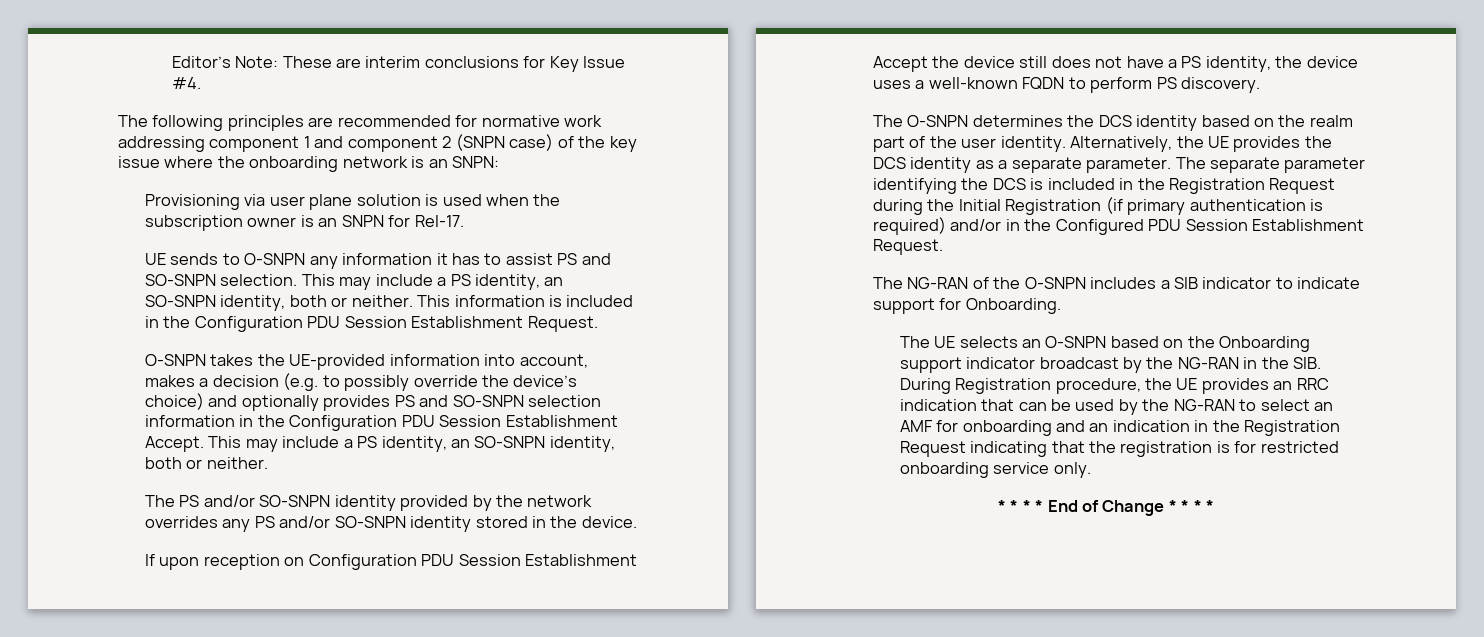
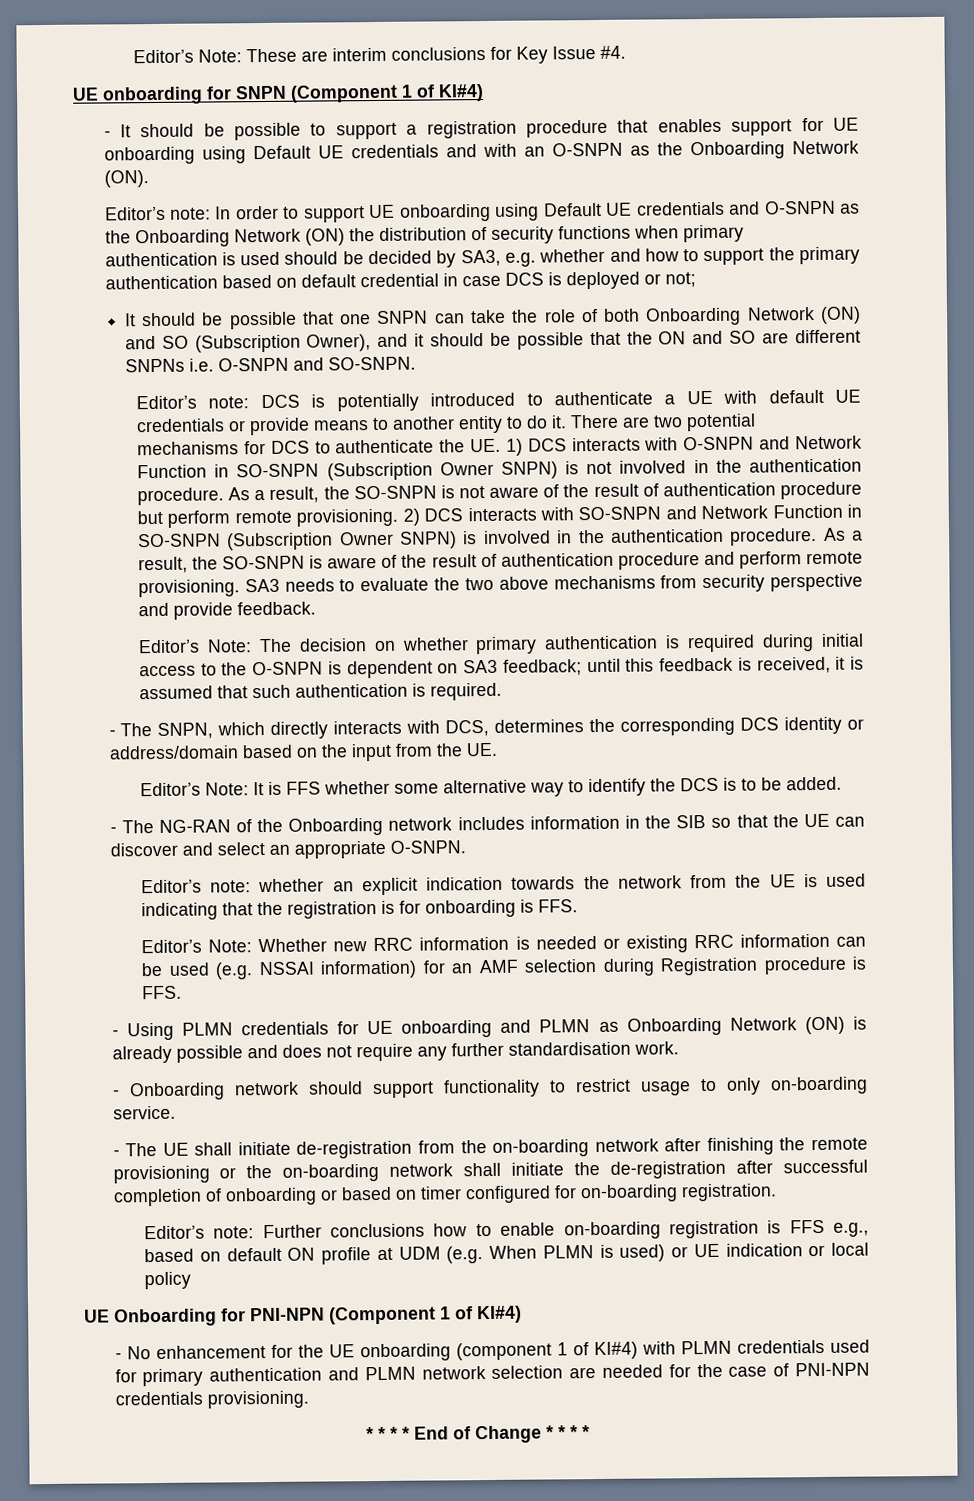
- The following principles are recommended for normative work addressing component 1 and component 2 (SNPN case) of the key issue where the onboarding network is an SNPN:
- Provisioning via user plane solution is used when the subscription owner is an SNPN for Rel-17.
- UE sends to O-SNPN any information it has to assist PS and SO-SNPN selection. This may include a PS identity, an SO-SNPN identity, both or neither. This information is included in the Configuration PDU Session Establishment Request.
- O-SNPN takes the UE-provided information into account, makes a decision (e.g. to possibly override the device’s choice) and optionally provides PS and SO-SNPN selection information in the Configuration PDU Session Establishment Accept. This may include a PS identity, an SO-SNPN identity, both or neither.
- The PS and/or SO-SNPN identity provided by the network overrides any PS and/or SO-SNPN identity stored in the device.
- If upon reception on Configuration PDU Session Establishment Accept the device still does not have a PS identity, the device uses a well-known FQDN to perform PS discovery.
- The O-SNPN determines the DCS identity based on the realm part of the user identity. Alternatively, the UE provides the DCS identity as a separate parameter. The separate parameter identifying the DCS is included in the Registration Request during the Initial Registration (if primary authentication is required) and/or in the Configured PDU Session Establishment Request.
- The NG-RAN of the O-SNPN includes a SIB indicator to indicate support for Onboarding.
- The UE selects an O-SNPN based on the Onboarding support indicator broadcast by the NG-RAN in the SIB. During Registration procedure, the UE provides an RRC indication that can be used by the NG-RAN to select an AMF for onboarding and an indication in the Registration Request indicating that the registration is for restricted onboarding service only.
+ UE onboarding for SNPN (Component 1 of KI#4)
+ - It should be possible to support a registration procedure that enables support for UE onboarding using Default UE credentials and with an O-SNPN as the Onboarding Network (ON).
+ Editor’s note: In order to support UE onboarding using Default UE credentials and O-SNPN as the Onboarding Network (ON) the distribution of security functions when primary authentication is used should be decided by SA3, e.g. whether and how to support the primary authentication based on default credential in case DCS is deployed or not;
+ It should be possible that one SNPN can take the role of both Onboarding Network (ON) and SO (Subscription Owner), and it should be possible that the ON and SO are different SNPNs i.e. O-SNPN and SO-SNPN.
+ Editor’s note: DCS is potentially introduced to authenticate a UE with default UE credentials or provide means to another entity to do it. There are two potential mechanisms for DCS to authenticate the UE. 1) DCS interacts with O-SNPN and Network Function in SO-SNPN (Subscription Owner SNPN) is not involved in the authentication procedure. As a result, the SO-SNPN is not aware of the result of authentication procedure but perform remote provisioning. 2) DCS interacts with SO-SNPN and Network Function in SO-SNPN (Subscription Owner SNPN) is involved in the authentication procedure. As a result, the SO-SNPN is aware of the result of authentication procedure and perform remote provisioning. SA3 needs to evaluate the two above mechanisms from security perspective and provide feedback.
+ Editor’s Note: The decision on whether primary authentication is required during initial access to the O-SNPN is dependent on SA3 feedback; until this feedback is received, it is assumed that such authentication is required.
+ - The SNPN, which directly interacts with DCS, determines the corresponding DCS identity or address/domain based on the input from the UE.
+ Editor’s Note: It is FFS whether some alternative way to identify the DCS is to be added.
+ - The NG-RAN of the Onboarding network includes information in the SIB so that the UE can discover and select an appropriate O-SNPN.
+ Editor’s note: whether an explicit indication towards the network from the UE is used indicating that the registration is for onboarding is FFS.
+ Editor’s Note: Whether new RRC information is needed or existing RRC information can be used (e.g. NSSAI information) for an AMF selection during Registration procedure is FFS.
+ - Using PLMN credentials for UE onboarding and PLMN as Onboarding Network (ON) is already possible and does not require any further standardisation work.
+ - Onboarding network should support functionality to restrict usage to only on-boarding service.
+ - The UE shall initiate de-registration from the on-boarding network after finishing the remote provisioning or the on-boarding network shall initiate the de-registration after successful completion of onboarding or based on timer configured for on-boarding registration.
+ Editor’s note: Further conclusions how to enable on-boarding registration is FFS e.g., based on default ON profile at UDM (e.g. When PLMN is used) or UE indication or local policy
+ UE Onboarding for PNI-NPN (Component 1 of KI#4)
+ - No enhancement for the UE onboarding (component 1 of KI#4) with PLMN credentials used for primary authentication and PLMN network selection are needed for the case of PNI-NPN credentials provisioning.

